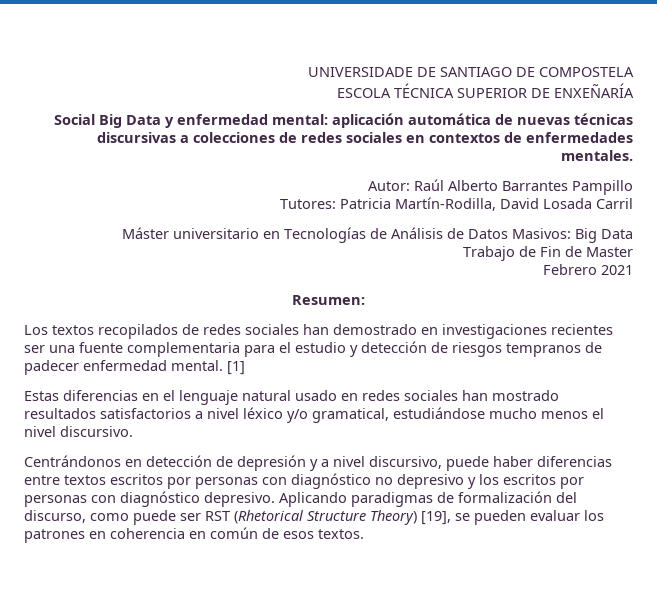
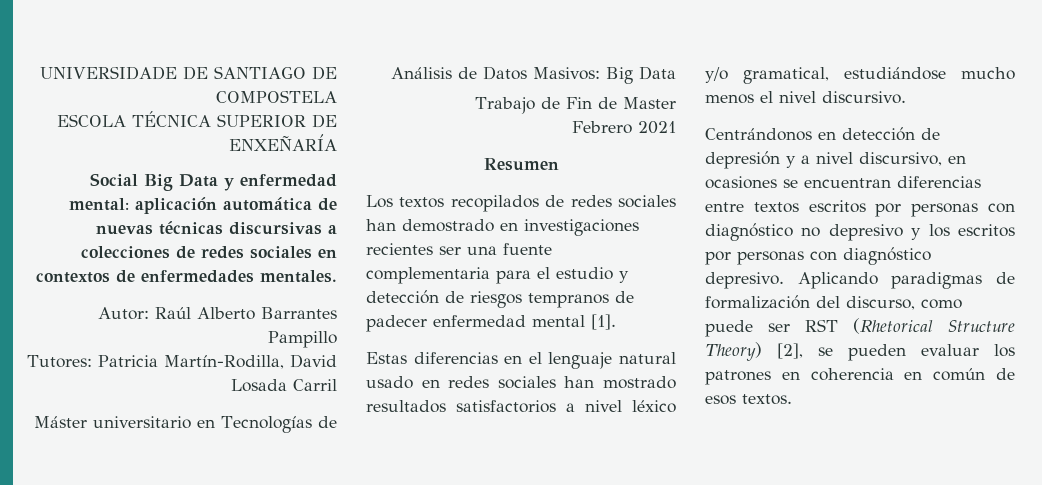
- Resumen:
+ Resumen
- Los textos recopilados de redes sociales han demostrado en investigaciones recientes ser una fuente complementaria para el estudio y detección de riesgos tempranos de padecer enfermedad mental. [1]
+ Los textos recopilados de redes sociales han demostrado en investigaciones recientes ser una fuente complementaria para el estudio y detección de riesgos tempranos de padecer enfermedad mental [1].
- Centrándonos en detección de depresión y a nivel discursivo, puede haber diferencias entre textos escritos por personas con diagnóstico no depresivo y los escritos por personas con diagnóstico depresivo.
+ Centrándonos en detección de depresión y a nivel discursivo, en ocasiones se encuentran diferencias entre textos escritos por personas con diagnóstico no depresivo y los escritos por personas con diagnóstico depresivo.
- Aplicando paradigmas de formalización del discurso, como puede ser RST (Rhetorical Structure Theory) [19], se pueden evaluar los patrones en coherencia en común de esos textos.
+ Aplicando paradigmas de formalización del discurso, como puede ser RST (Rhetorical Structure Theory) [2], se pueden evaluar los patrones en coherencia en común de esos textos.

